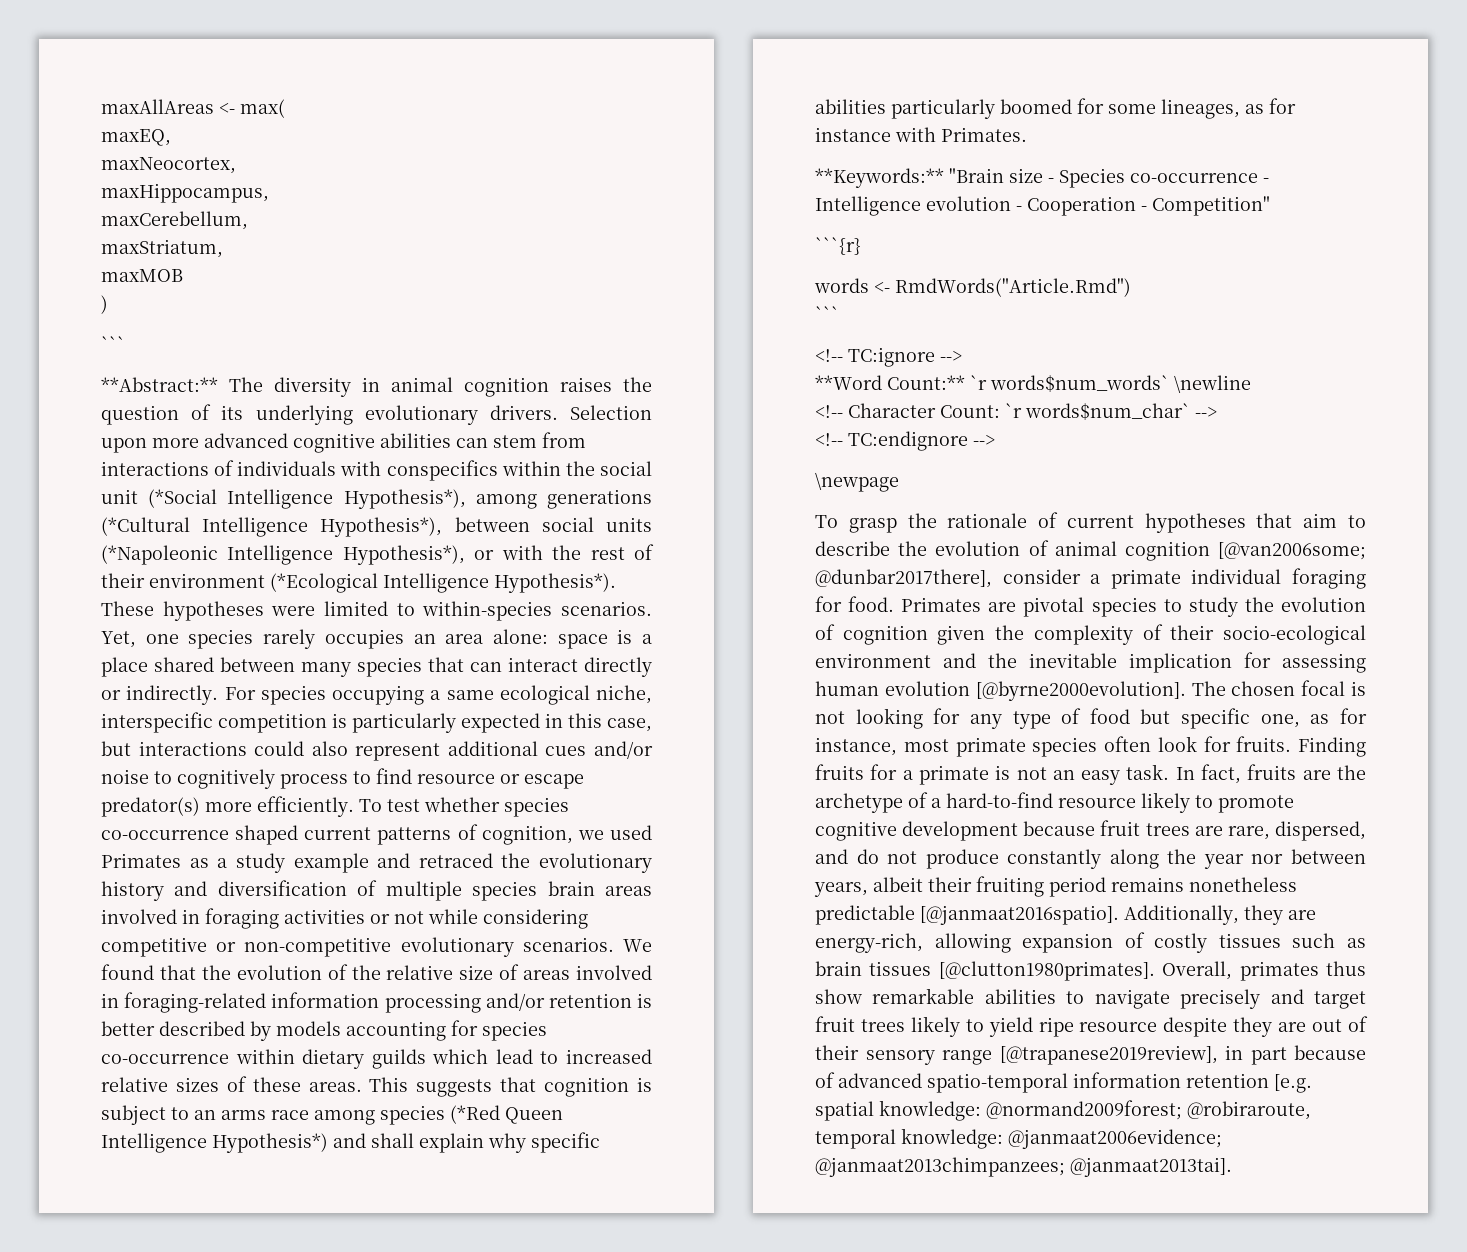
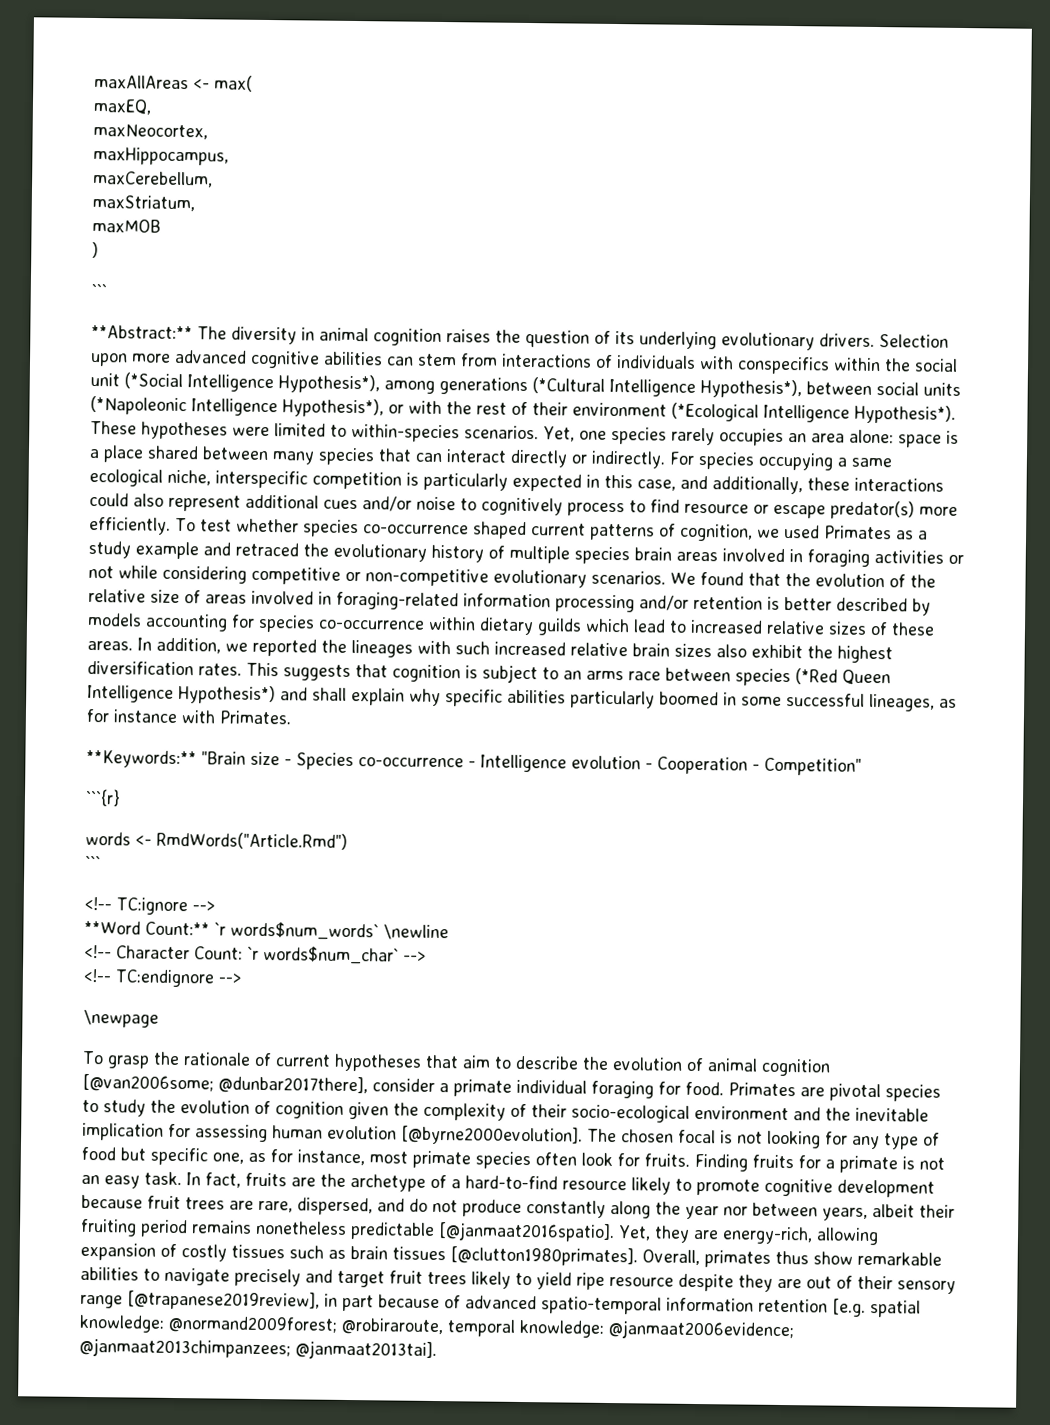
- For species occupying a same ecological niche, interspecific competition is particularly expected in this case, but interactions could also represent additional cues and/or noise to cognitively process to find resource or escape predator(s) more efficiently.
+ For species occupying a same ecological niche, interspecific competition is particularly expected in this case, and additionally, these interactions could also represent additional cues and/or noise to cognitively process to find resource or escape predator(s) more efficiently.
- To test whether species co-occurrence shaped current patterns of cognition, we used Primates as a study example and retraced the evolutionary history and diversification of multiple species brain areas involved in foraging activities or not while considering competitive or non-competitive evolutionary scenarios.
+ To test whether species co-occurrence shaped current patterns of cognition, we used Primates as a study example and retraced the evolutionary history of multiple species brain areas involved in foraging activities or not while considering competitive or non-competitive evolutionary scenarios.
+ In addition, we reported the lineages with such increased relative brain sizes also exhibit the highest diversification rates.
- This suggests that cognition is subject to an arms race among species (*Red Queen Intelligence Hypothesis*) and shall explain why specific abilities particularly boomed for some lineages, as for instance with Primates.
+ This suggests that cognition is subject to an arms race between species (*Red Queen Intelligence Hypothesis*) and shall explain why specific abilities particularly boomed in some successful lineages, as for instance with Primates.
- Additionally, they are energy-rich, allowing expansion of costly tissues such as brain tissues [@clutton1980primates].
+ Yet, they are energy-rich, allowing expansion of costly tissues such as brain tissues [@clutton1980primates].

